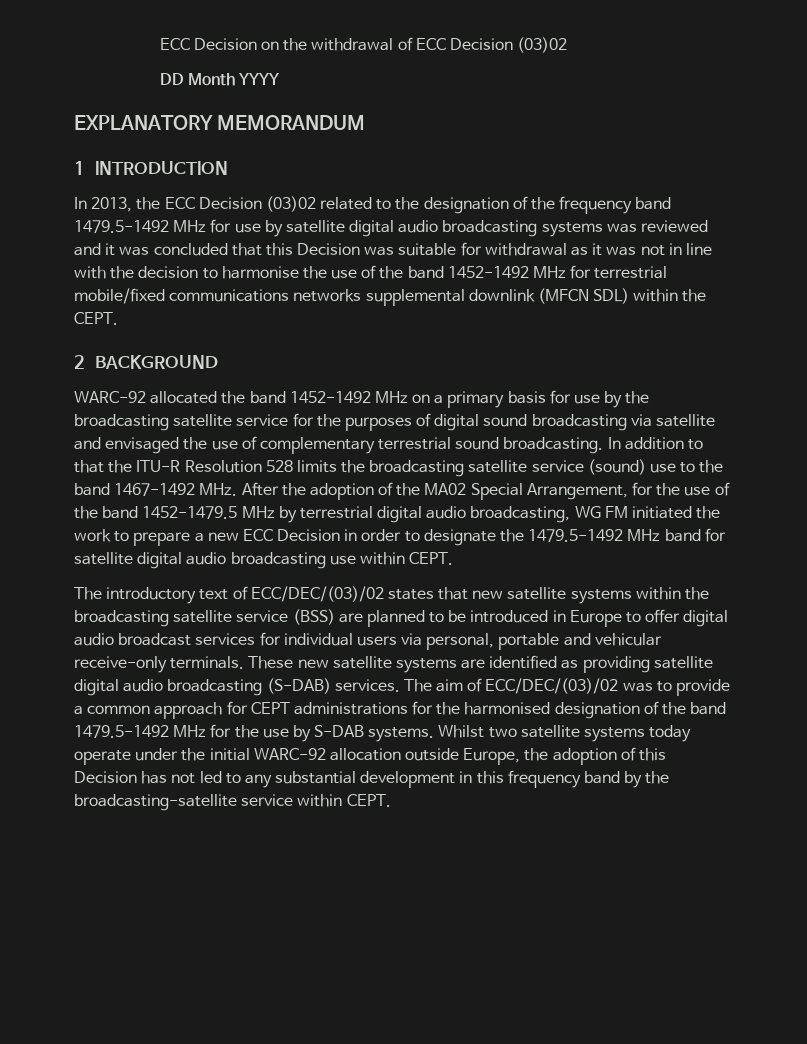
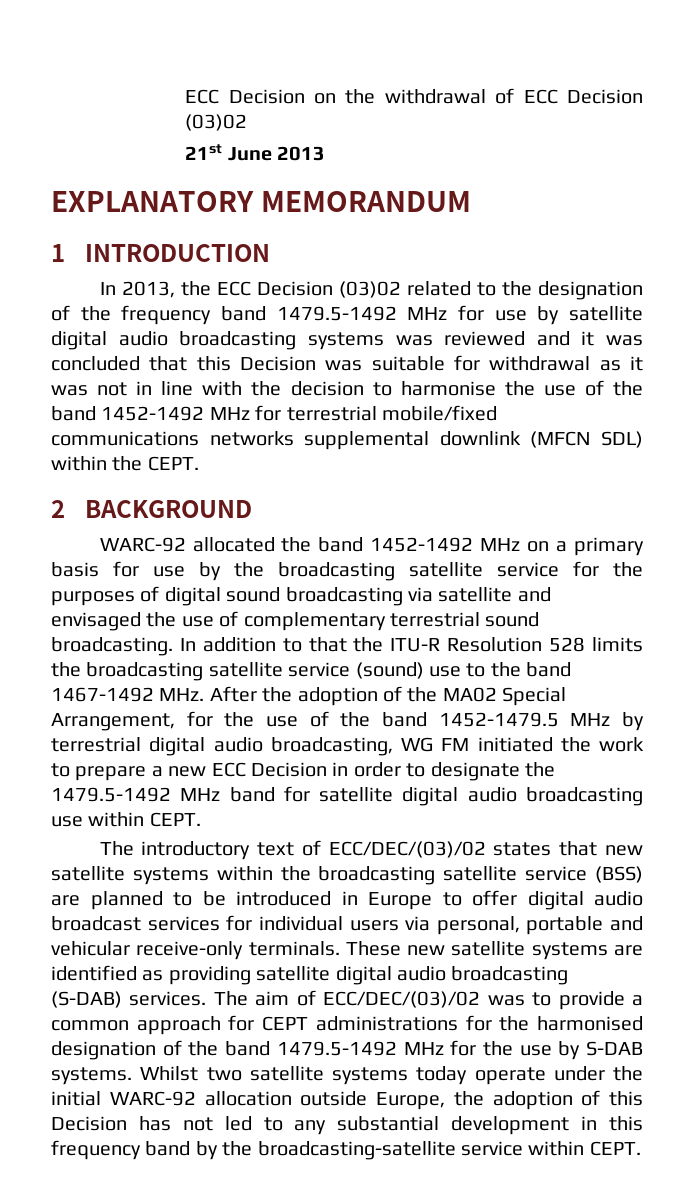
- DD Month YYYY
+ 21st June 2013

